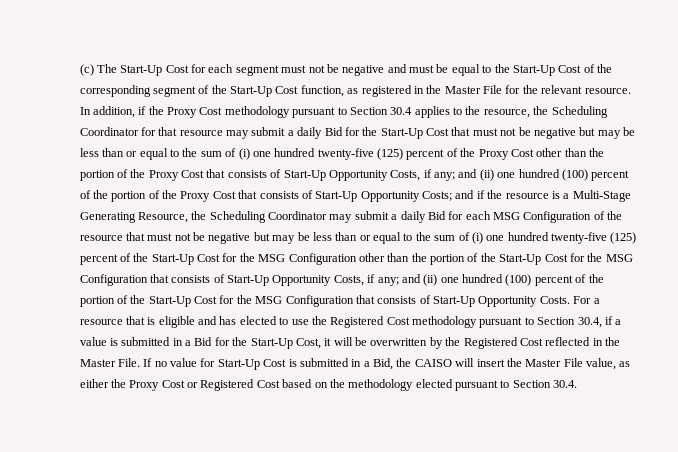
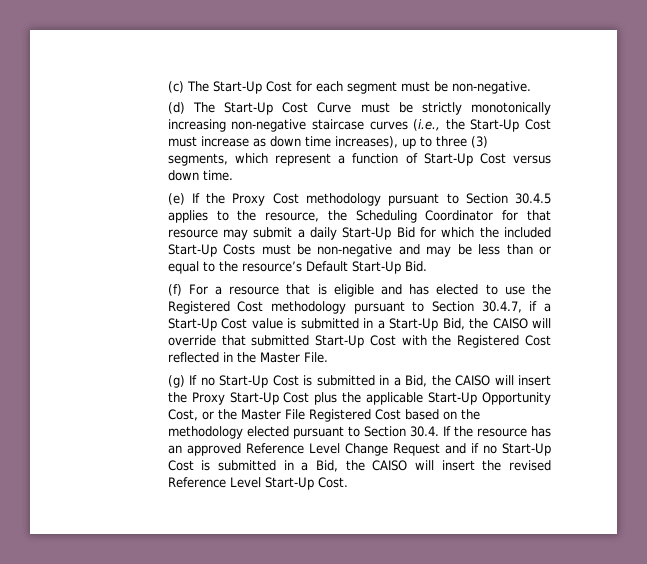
- (c) The Start-Up Cost for each segment must not be negative and must be equal to the Start-Up Cost of the corresponding segment of the Start-Up Cost function, as registered in the Master File for the relevant resource. In addition, if the Proxy Cost methodology pursuant to Section 30.4 applies to the resource, the Scheduling Coordinator for that resource may submit a daily Bid for the Start-Up Cost that must not be negative but may be less than or equal to the sum of (i) one hundred twenty-five (125) percent of the Proxy Cost other than the portion of the Proxy Cost that consists of Start-Up Opportunity Costs, if any; and (ii) one hundred (100) percent of the portion of the Proxy Cost that consists of Start-Up Opportunity Costs; and if the resource is a Multi-Stage Generating Resource, the Scheduling Coordinator may submit a daily Bid for each MSG Configuration of the resource that must not be negative but may be less than or equal to the sum of (i) one hundred twenty-five (125) percent of the Start-Up Cost for the MSG Configuration other than the portion of the Start-Up Cost for the MSG Configuration that consists of Start-Up Opportunity Costs, if any; and (ii) one hundred (100) percent of the portion of the Start-Up Cost for the MSG Configuration that consists of Start-Up Opportunity Costs. For a resource that is eligible and has elected to use the Registered Cost methodology pursuant to Section 30.4, if a value is submitted in a Bid for the Start-Up Cost, it will be overwritten by the Registered Cost reflected in the Master File. If no value for Start-Up Cost is submitted in a Bid, the CAISO will insert the Master File value, as either the Proxy Cost or Registered Cost based on the methodology elected pursuant to Section 30.4.
+ (c) The Start-Up Cost for each segment must be non-negative.
+ (d) The Start-Up Cost Curve must be strictly monotonically increasing non-negative staircase curves (i.e., the Start-Up Cost must increase as down time increases), up to three (3) segments, which represent a function of Start-Up Cost versus down time.
+ (e) If the Proxy Cost methodology pursuant to Section 30.4.5 applies to the resource, the Scheduling Coordinator for that resource may submit a daily Start-Up Bid for which the included Start-Up Costs must be non-negative and may be less than or equal to the resource’s Default Start-Up Bid.
+ (f) For a resource that is eligible and has elected to use the Registered Cost methodology pursuant to Section 30.4.7, if a Start-Up Cost value is submitted in a Start-Up Bid, the CAISO will override that submitted Start-Up Cost with the Registered Cost reflected in the Master File.
+ (g) If no Start-Up Cost is submitted in a Bid, the CAISO will insert the Proxy Start-Up Cost plus the applicable Start-Up Opportunity Cost, or the Master File Registered Cost based on the methodology elected pursuant to Section 30.4. If the resource has an approved Reference Level Change Request and if no Start-Up Cost is submitted in a Bid, the CAISO will insert the revised Reference Level Start-Up Cost.

